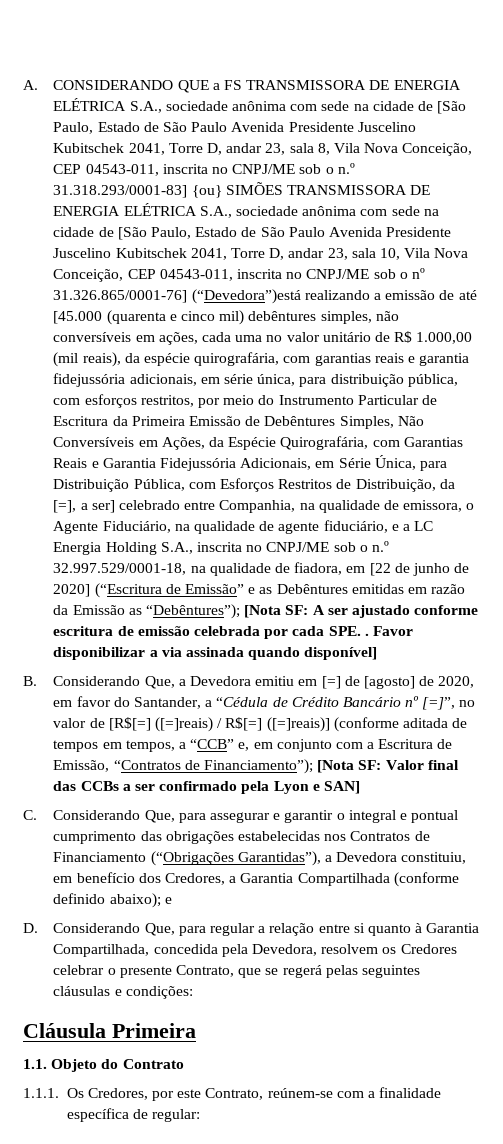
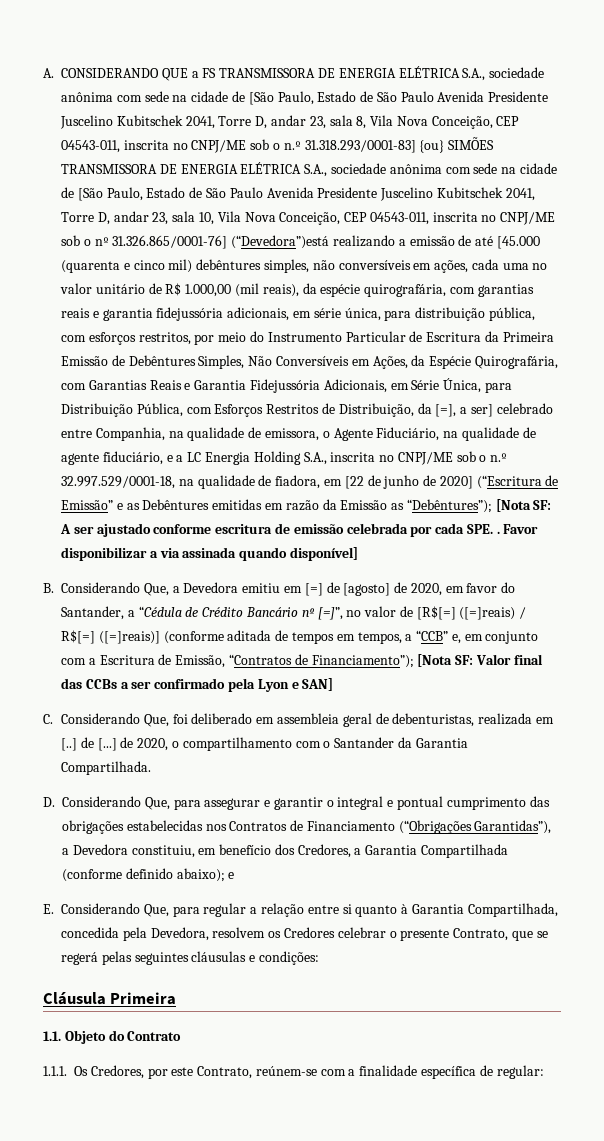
- C. Considerando Que, para assegurar e garantir o integral e pontual cumprimento das obrigações estabelecidas nos Contratos de Financiamento (“Obrigações Garantidas”), a Devedora constituiu, em benefício dos Credores, a Garantia Compartilhada (conforme definido abaixo); e
+ C. Considerando Que, foi deliberado em assembleia geral de debenturistas, realizada em [..] de [...] de 2020, o compartilhamento com o Santander da Garantia Compartilhada.
+ D. Considerando Que, para assegurar e garantir o integral e pontual cumprimento das obrigações estabelecidas nos Contratos de Financiamento (“Obrigações Garantidas”), a Devedora constituiu, em benefício dos Credores, a Garantia Compartilhada (conforme definido abaixo); e
- D. Considerando Que, para regular a relação entre si quanto à Garantia Compartilhada, concedida pela Devedora, resolvem os Credores celebrar o presente Contrato, que se regerá pelas seguintes cláusulas e condições:
+ E. Considerando Que, para regular a relação entre si quanto à Garantia Compartilhada, concedida pela Devedora, resolvem os Credores celebrar o presente Contrato, que se regerá pelas seguintes cláusulas e condições:

